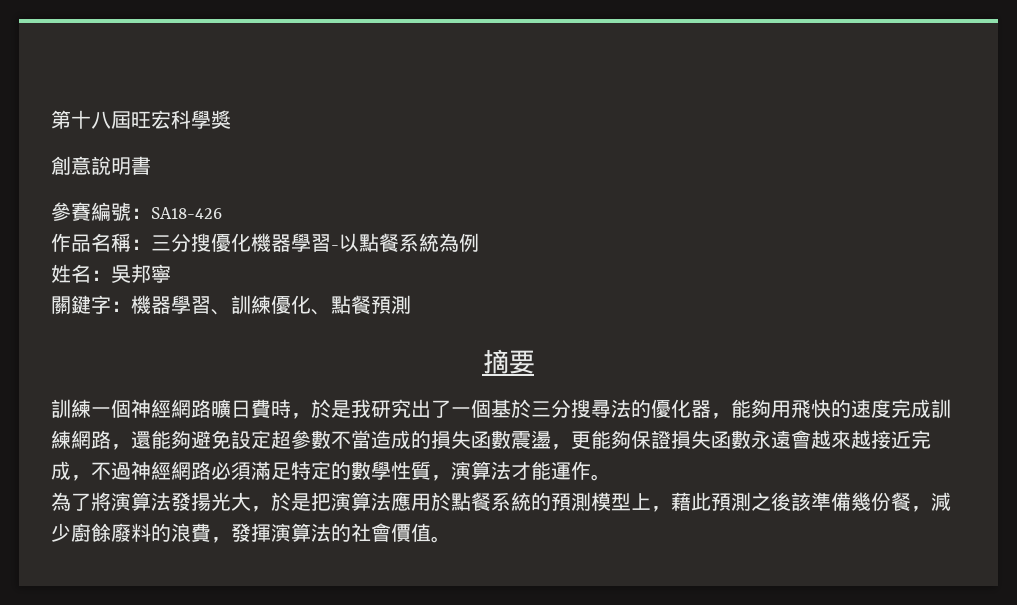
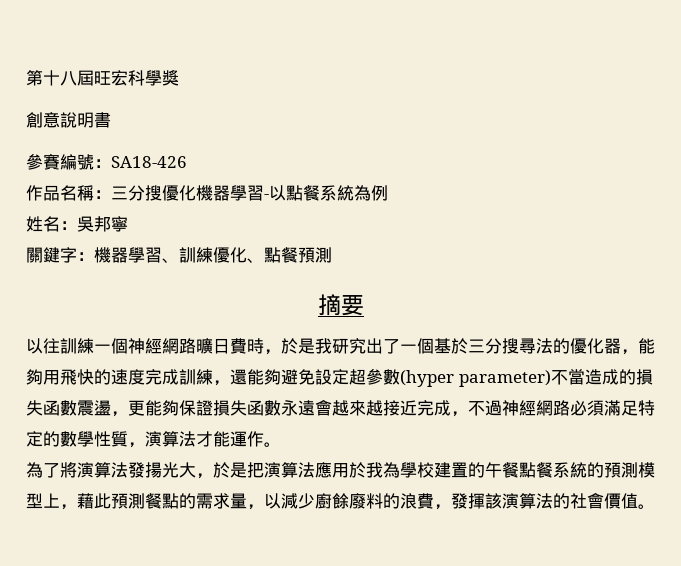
- 訓練一個神經網路曠日費時，於是我研究出了一個基於三分搜尋法的優化器，能夠用飛快的速度完成訓練網路，還能夠避免設定超參數不當造成的損失函數震盪，更能夠保證損失函數永遠會越來越接近完成，不過神經網路必須滿足特定的數學性質，演算法才能運作。
+ 以往訓練一個神經網路曠日費時，於是我研究出了一個基於三分搜尋法的優化器，能夠用飛快的速度完成訓練，還能夠避免設定超參數(hyper parameter)不當造成的損失函數震盪，更能夠保證損失函數永遠會越來越接近完成，不過神經網路必須滿足特定的數學性質，演算法才能運作。
- 為了將演算法發揚光大，於是把演算法應用於點餐系統的預測模型上，藉此預測之後該準備幾份餐，減少廚餘廢料的浪費，發揮演算法的社會價值。
+ 為了將演算法發揚光大，於是把演算法應用於我為學校建置的午餐點餐系統的預測模型上，藉此預測餐點的需求量，以減少廚餘廢料的浪費，發揮該演算法的社會價值。

